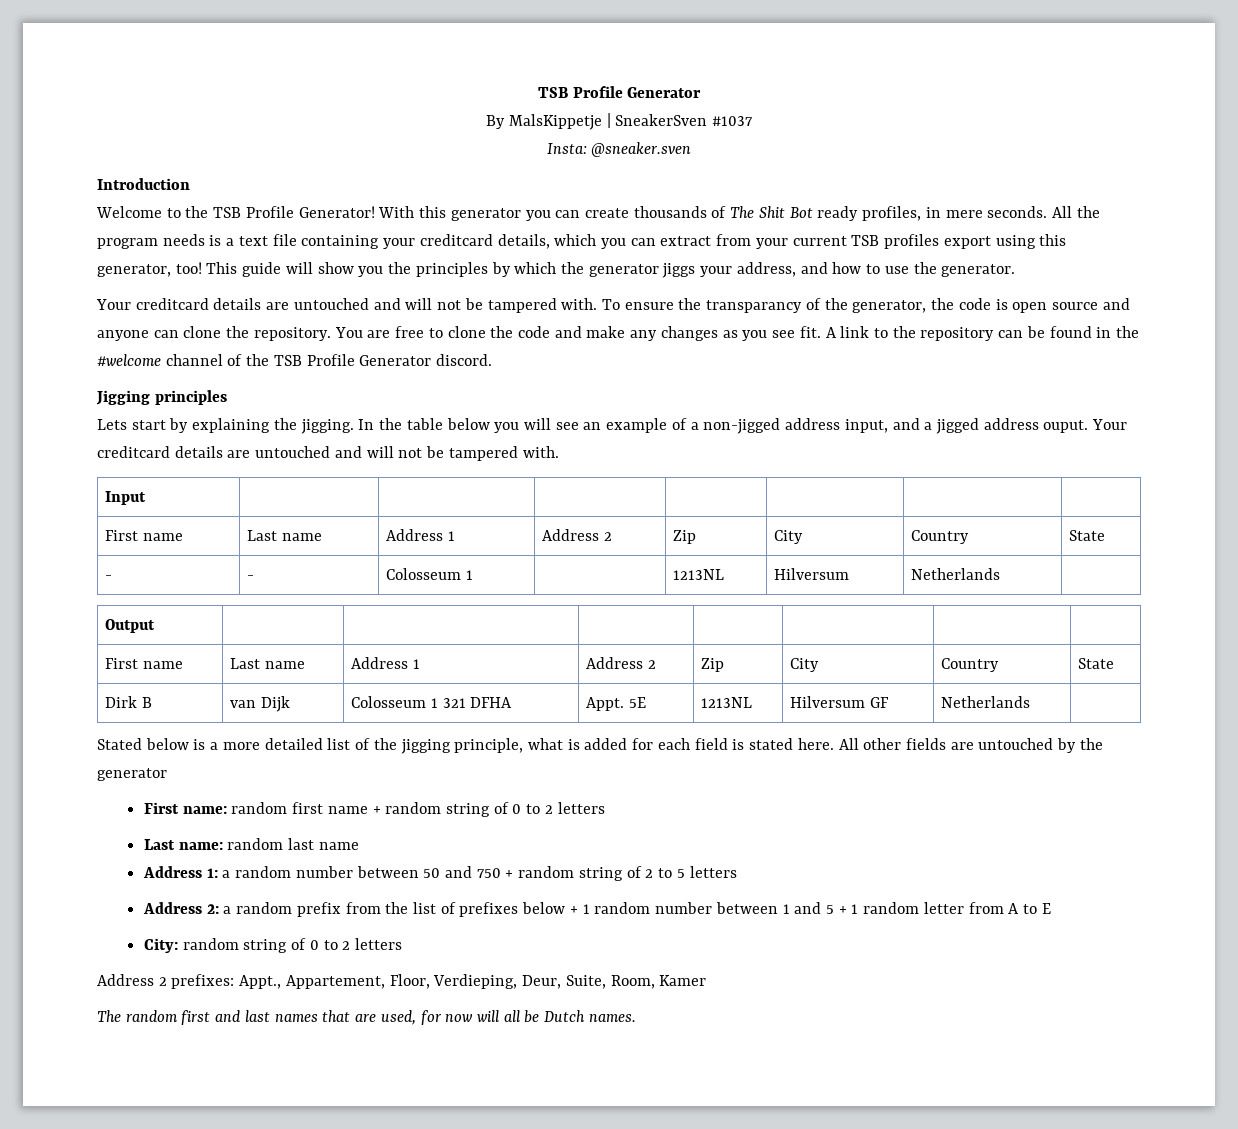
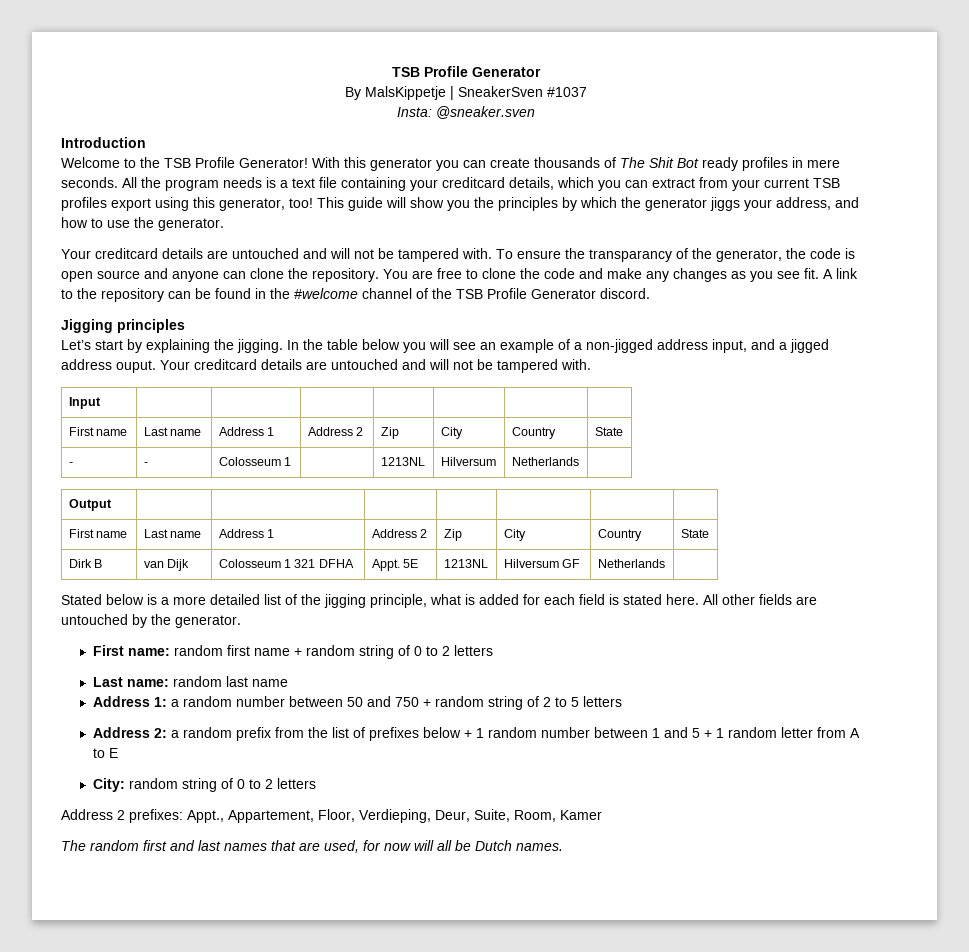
- With this generator you can create thousands of The Shit Bot ready profiles, in mere seconds.
+ With this generator you can create thousands of The Shit Bot ready profiles in mere seconds.
- Lets start by explaining the jigging.
+ Let’s start by explaining the jigging.
- All other fields are untouched by the generator
+ All other fields are untouched by the generator.

